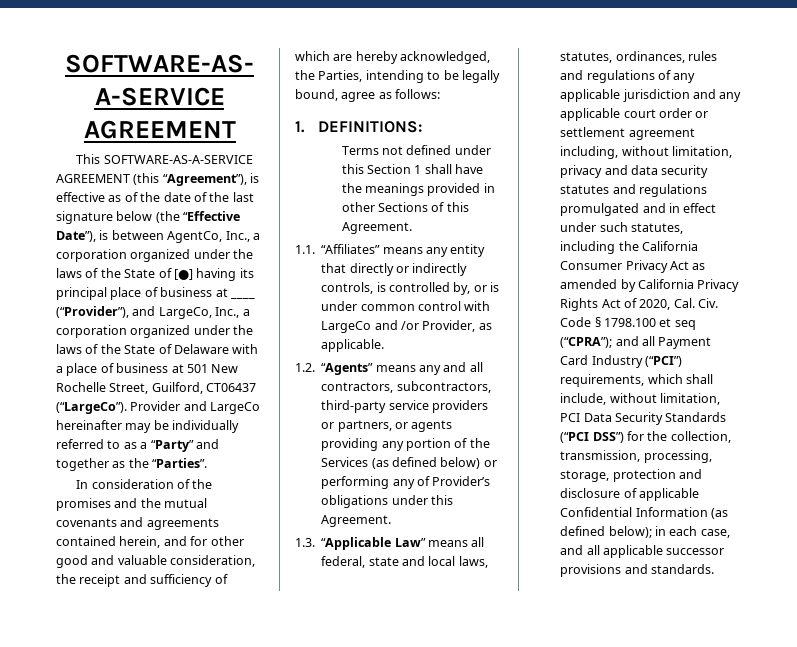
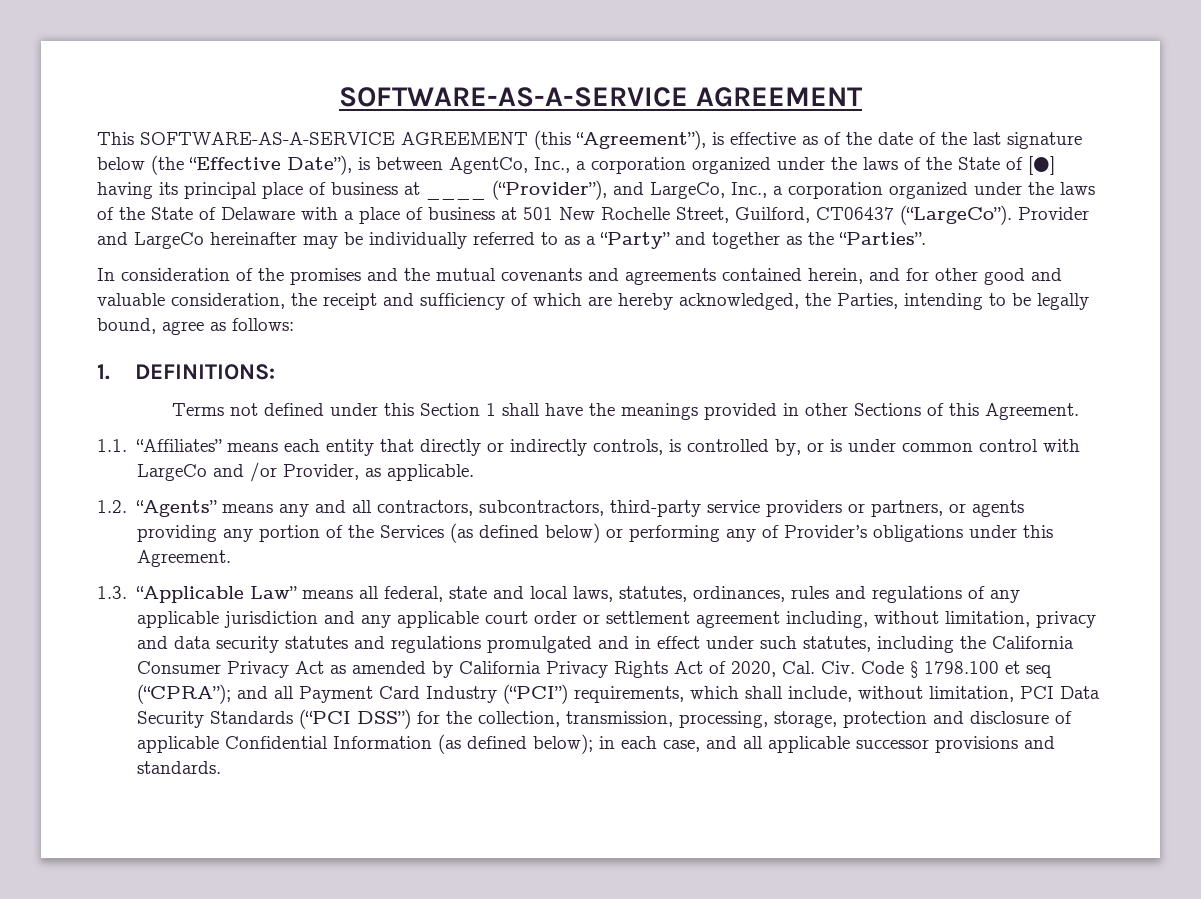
- 1.1. “Affiliates” means any entity that directly or indirectly controls, is controlled by, or is under common control with LargeCo and /or Provider, as applicable.
+ 1.1. “Affiliates” means each entity that directly or indirectly controls, is controlled by, or is under common control with LargeCo and /or Provider, as applicable.

